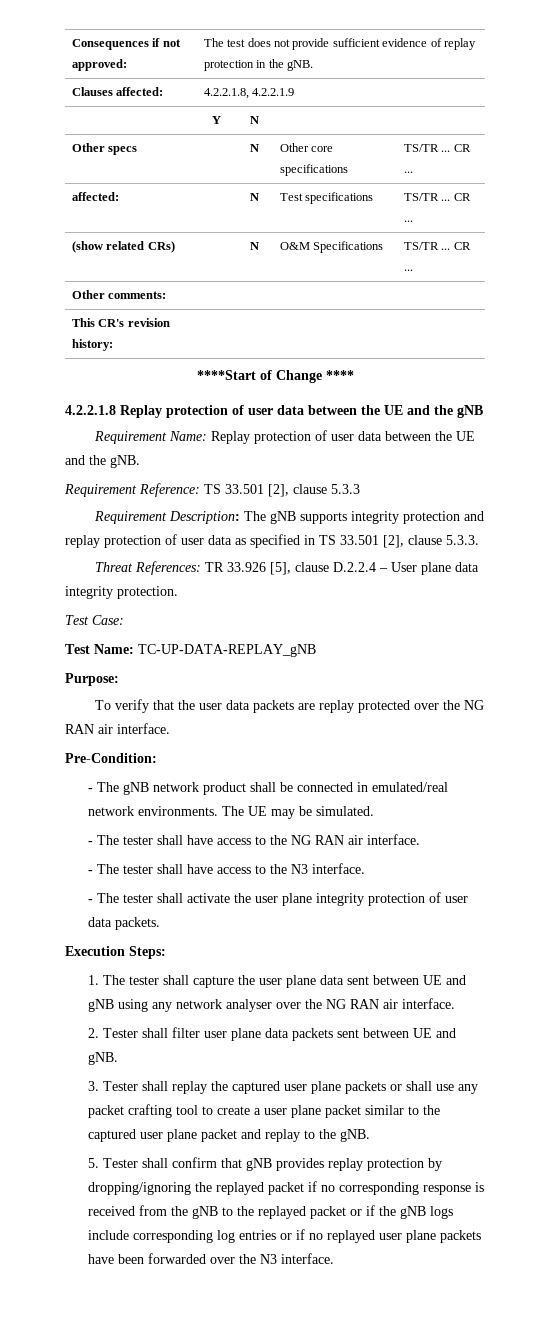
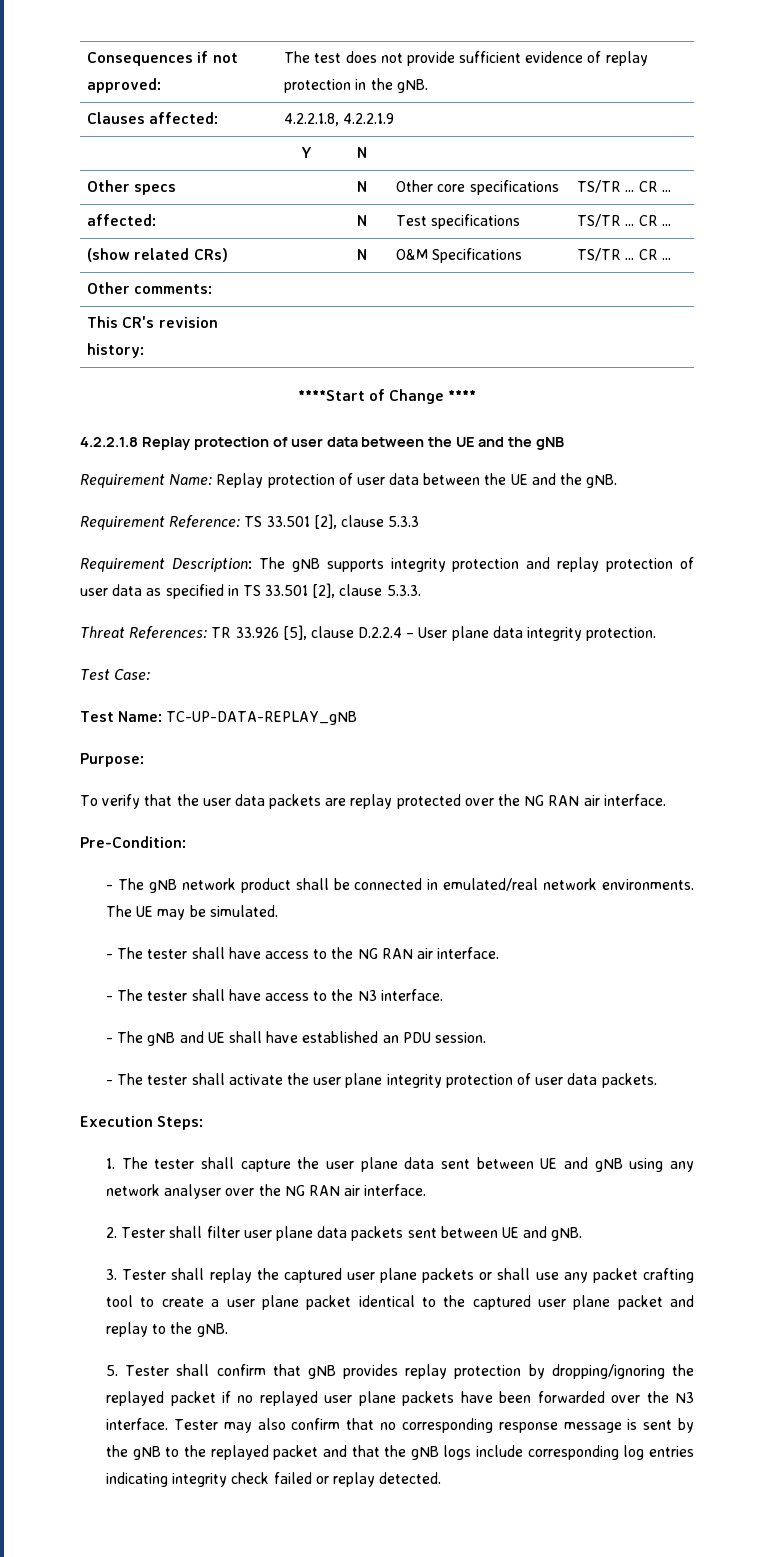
+ - The gNB and UE shall have established an PDU session.
- 3. Tester shall replay the captured user plane packets or shall use any packet crafting tool to create a user plane packet similar to the captured user plane packet and replay to the gNB.
+ 3. Tester shall replay the captured user plane packets or shall use any packet crafting tool to create a user plane packet identical to the captured user plane packet and replay to the gNB.
- 5. Tester shall confirm that gNB provides replay protection by dropping/ignoring the replayed packet if no corresponding response is received from the gNB to the replayed packet or if the gNB logs include corresponding log entries or if no replayed user plane packets have been forwarded over the N3 interface.
+ 5. Tester shall confirm that gNB provides replay protection by dropping/ignoring the replayed packet if no replayed user plane packets have been forwarded over the N3 interface.
+ Tester may also confirm that no corresponding response message is sent by the gNB to the replayed packet and that the gNB logs include corresponding log entries indicating integrity check failed or replay detected.

